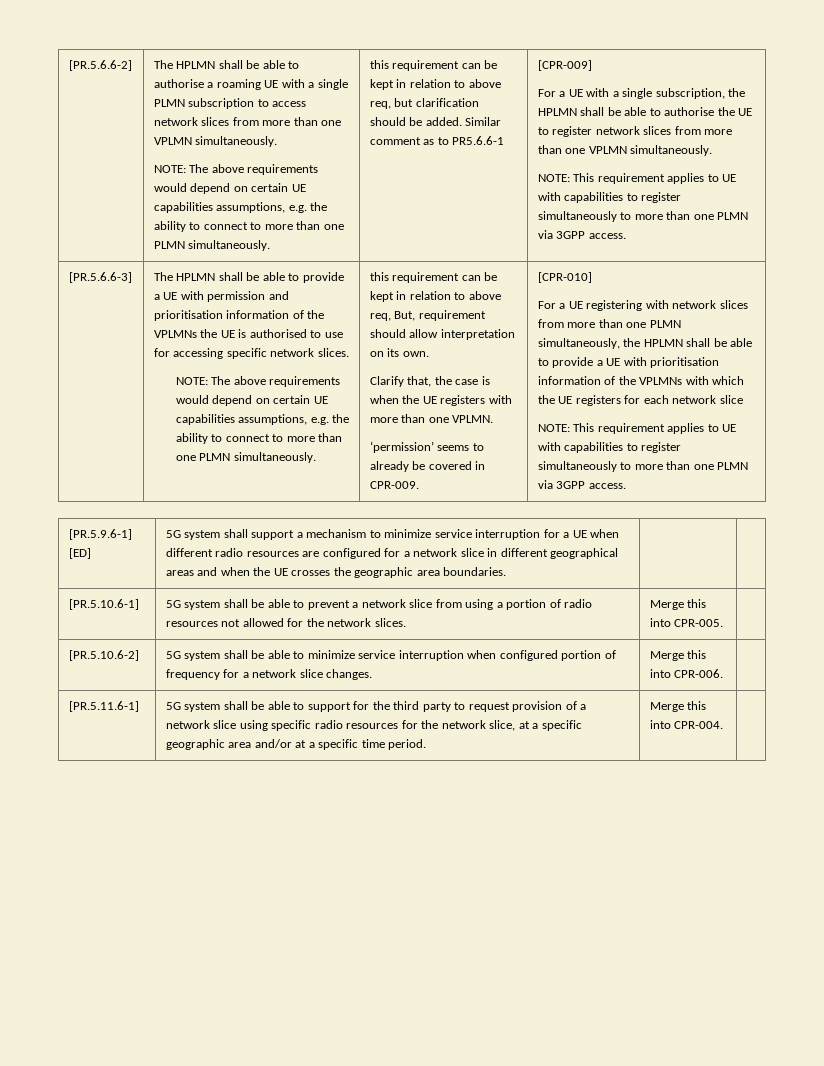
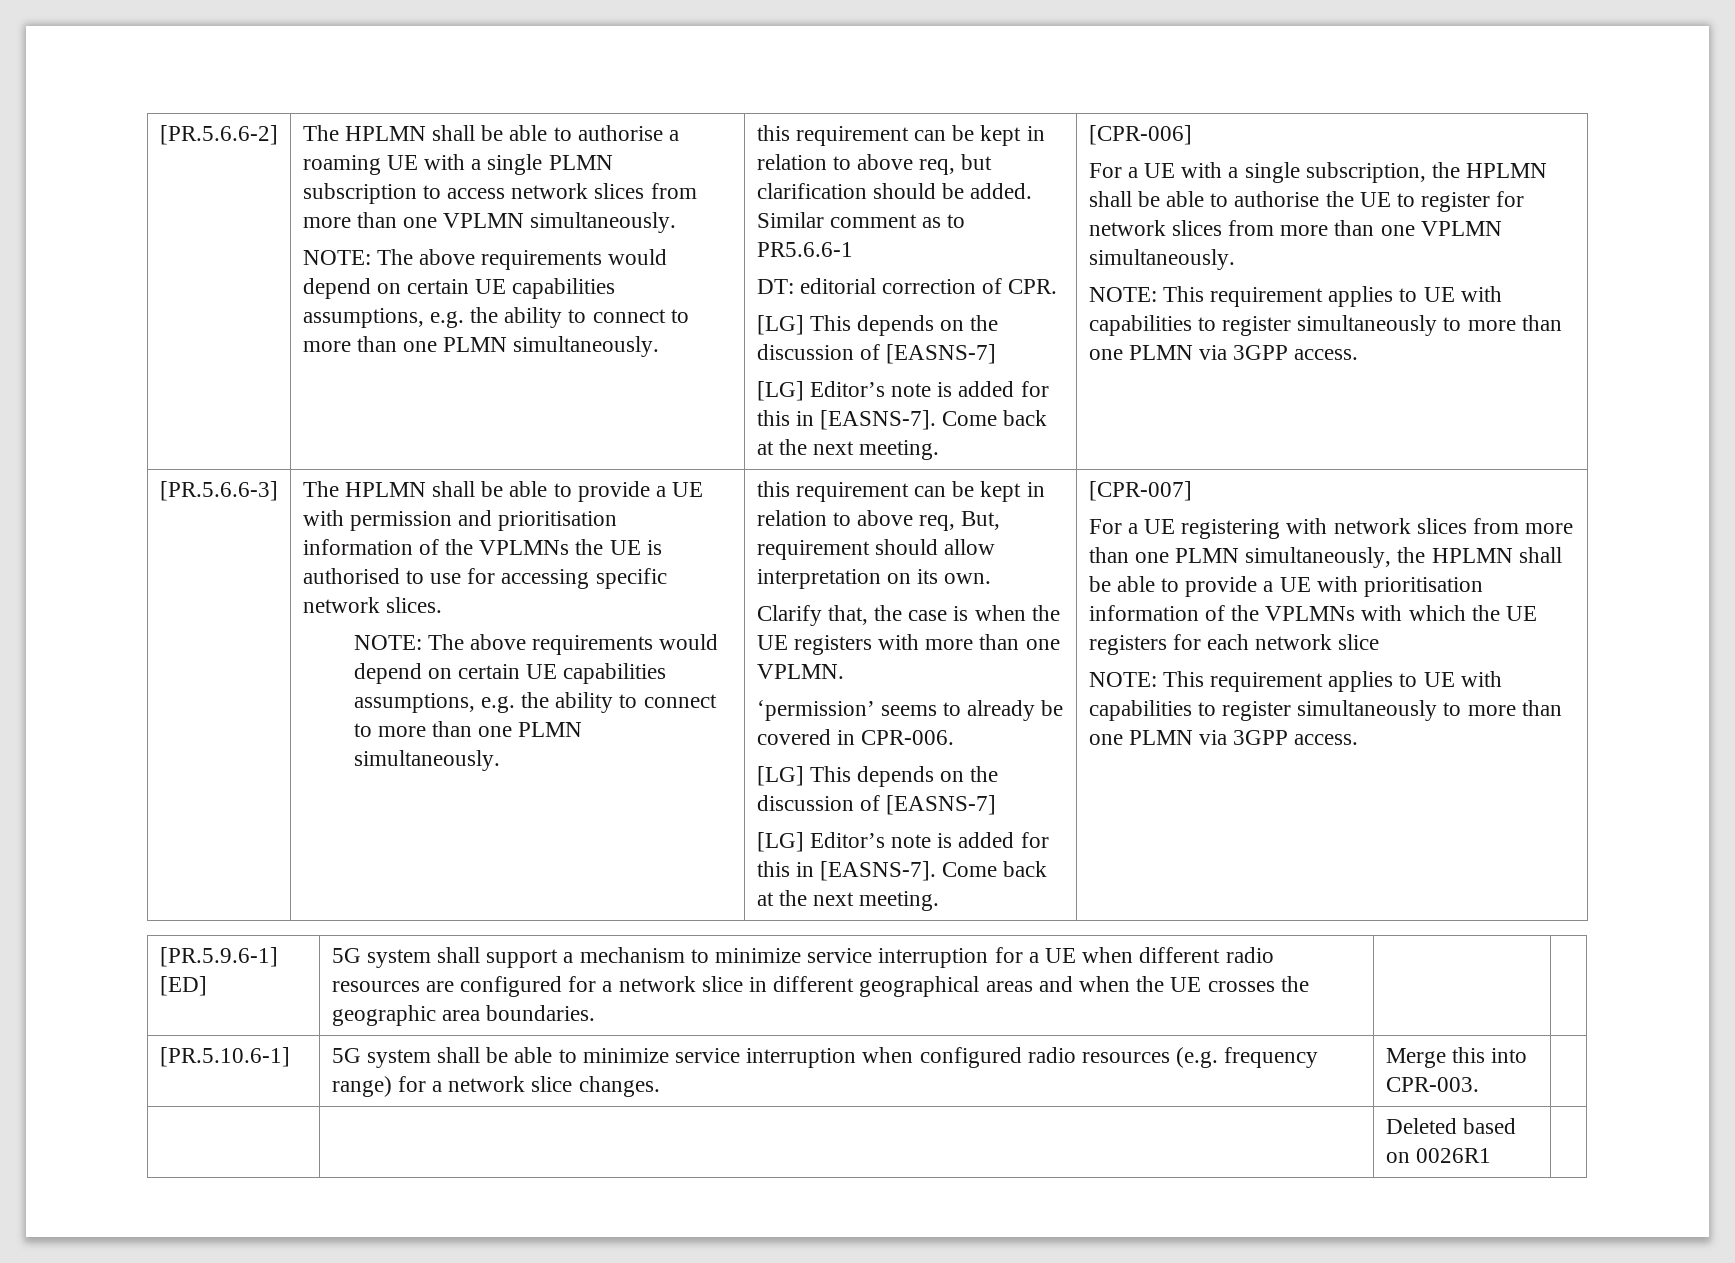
- [CPR-009]
+ DT: editorial correction of CPR.
+ [LG] This depends on the discussion of [EASNS-7]
+ [LG] Editor’s note is added for this in [EASNS-7]. Come back at the next meeting. | [CPR-006]
- For a UE with a single subscription, the HPLMN shall be able to authorise the UE to register network slices from more than one VPLMN simultaneously.
+ For a UE with a single subscription, the HPLMN shall be able to authorise the UE to register for network slices from more than one VPLMN simultaneously.
- ‘permission’ seems to already be covered in CPR-009. | [CPR-010]
+ ‘permission’ seems to already be covered in CPR-006.
+ [LG] This depends on the discussion of [EASNS-7]
+ [LG] Editor’s note is added for this in [EASNS-7]. Come back at the next meeting. | [CPR-007]
- [PR.5.10.6-1] | 5G system shall be able to prevent a network slice from using a portion of radio resources not allowed for the network slices. | Merge this into CPR-005. |
- [PR.5.10.6-2] | 5G system shall be able to minimize service interruption when configured portion of frequency for a network slice changes. | Merge this into CPR-006. |
- [PR.5.11.6-1] | 5G system shall be able to support for the third party to request provision of a network slice using specific radio resources for the network slice, at a specific geographic area and/or at a specific time period. | Merge this into CPR-004.
+ [PR.5.10.6-1] | 5G system shall be able to minimize service interruption when configured radio resources (e.g. frequency range) for a network slice changes. | Merge this into CPR-003. |
+ | | Deleted based on 0026R1 |

